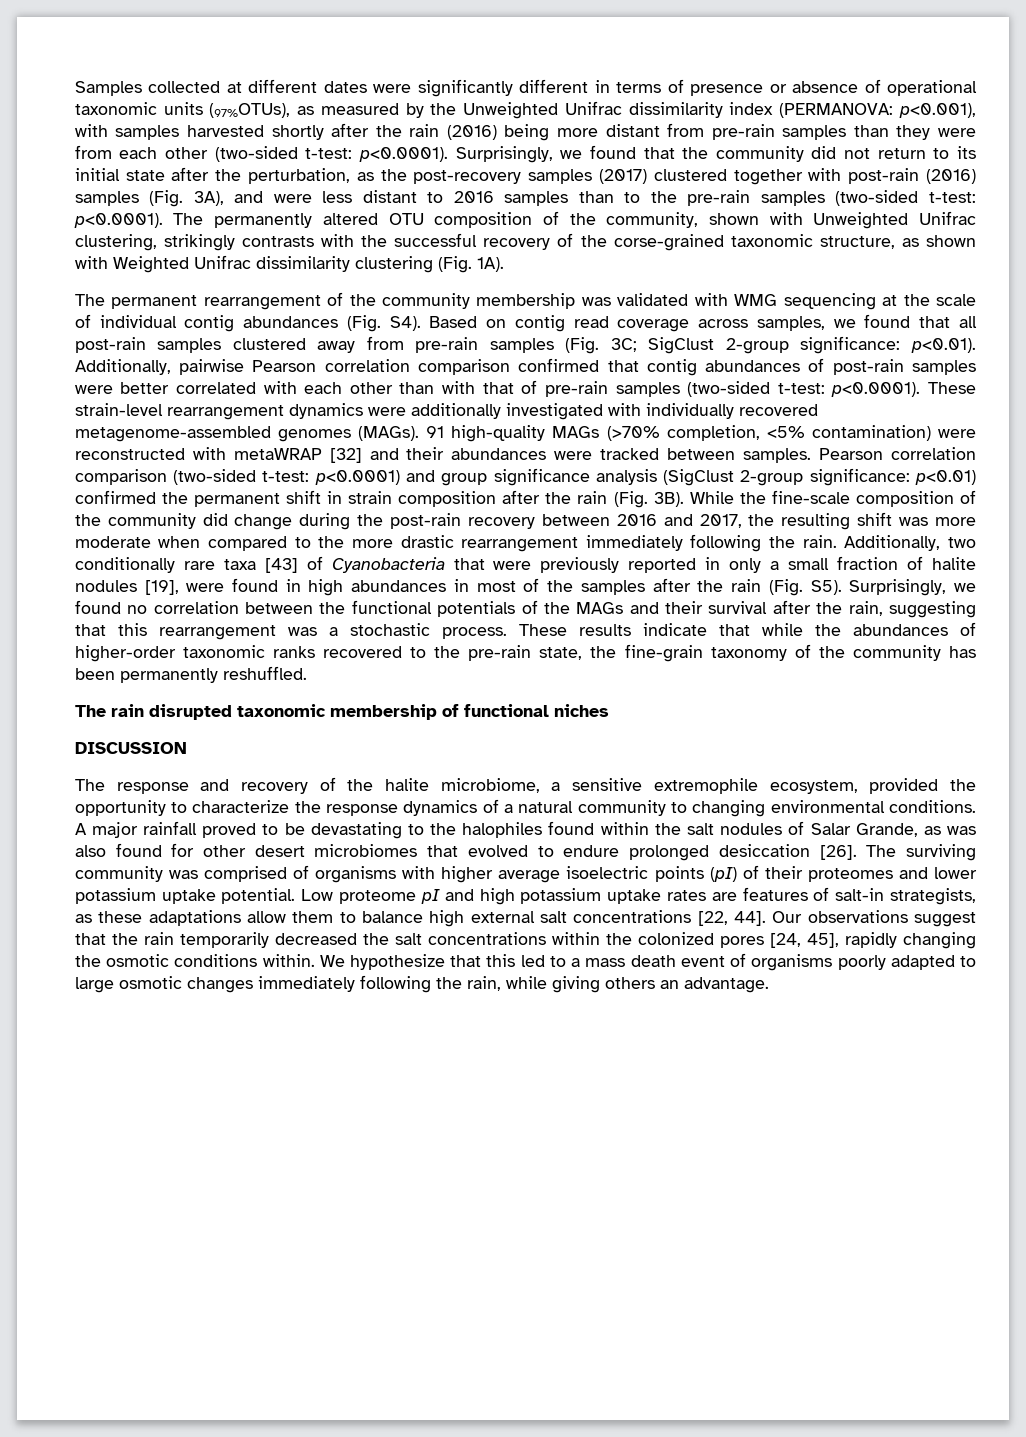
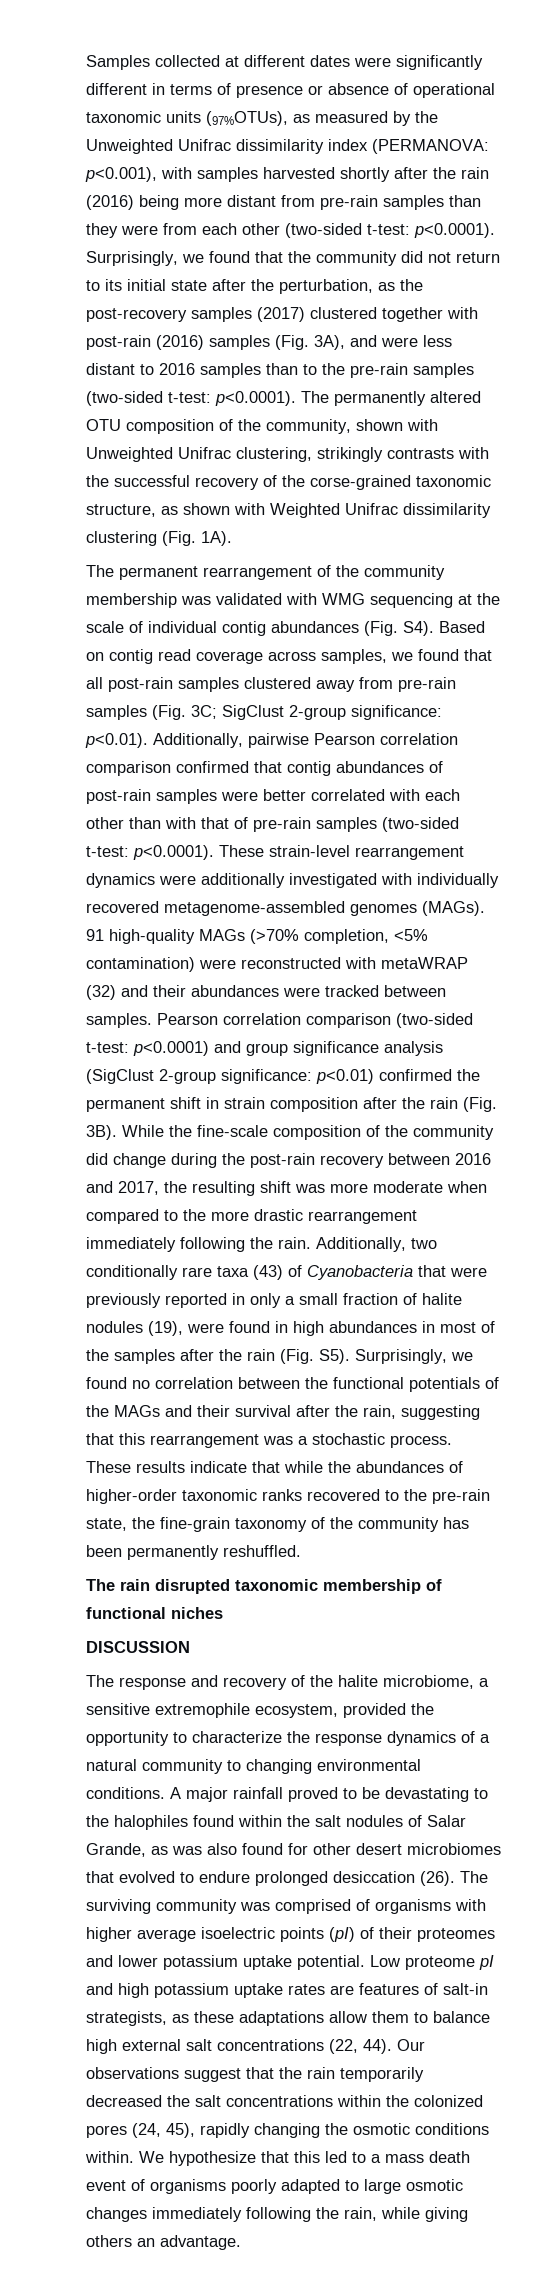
- 91 high-quality MAGs (>70% completion, <5% contamination) were reconstructed with metaWRAP [32] and their abundances were tracked between samples.
+ 91 high-quality MAGs (>70% completion, <5% contamination) were reconstructed with metaWRAP (32) and their abundances were tracked between samples.
- Additionally, two conditionally rare taxa [43] of Cyanobacteria that were previously reported in only a small fraction of halite nodules [19], were found in high abundances in most of the samples after the rain (Fig. S5). Surprisingly, we found no correlation between the functional potentials of the MAGs and their survival after the rain, suggesting that this rearrangement was a stochastic process.
+ Additionally, two conditionally rare taxa (43) of Cyanobacteria that were previously reported in only a small fraction of halite nodules (19), were found in high abundances in most of the samples after the rain (Fig. S5). Surprisingly, we found no correlation between the functional potentials of the MAGs and their survival after the rain, suggesting that this rearrangement was a stochastic process.
- A major rainfall proved to be devastating to the halophiles found within the salt nodules of Salar Grande, as was also found for other desert microbiomes that evolved to endure prolonged desiccation [26].
+ A major rainfall proved to be devastating to the halophiles found within the salt nodules of Salar Grande, as was also found for other desert microbiomes that evolved to endure prolonged desiccation (26).
- Low proteome pI and high potassium uptake rates are features of salt-in strategists, as these adaptations allow them to balance high external salt concentrations [22, 44].
+ Low proteome pI and high potassium uptake rates are features of salt-in strategists, as these adaptations allow them to balance high external salt concentrations (22, 44).
- Our observations suggest that the rain temporarily decreased the salt concentrations within the colonized pores [24, 45], rapidly changing the osmotic conditions within.
+ Our observations suggest that the rain temporarily decreased the salt concentrations within the colonized pores (24, 45), rapidly changing the osmotic conditions within.

